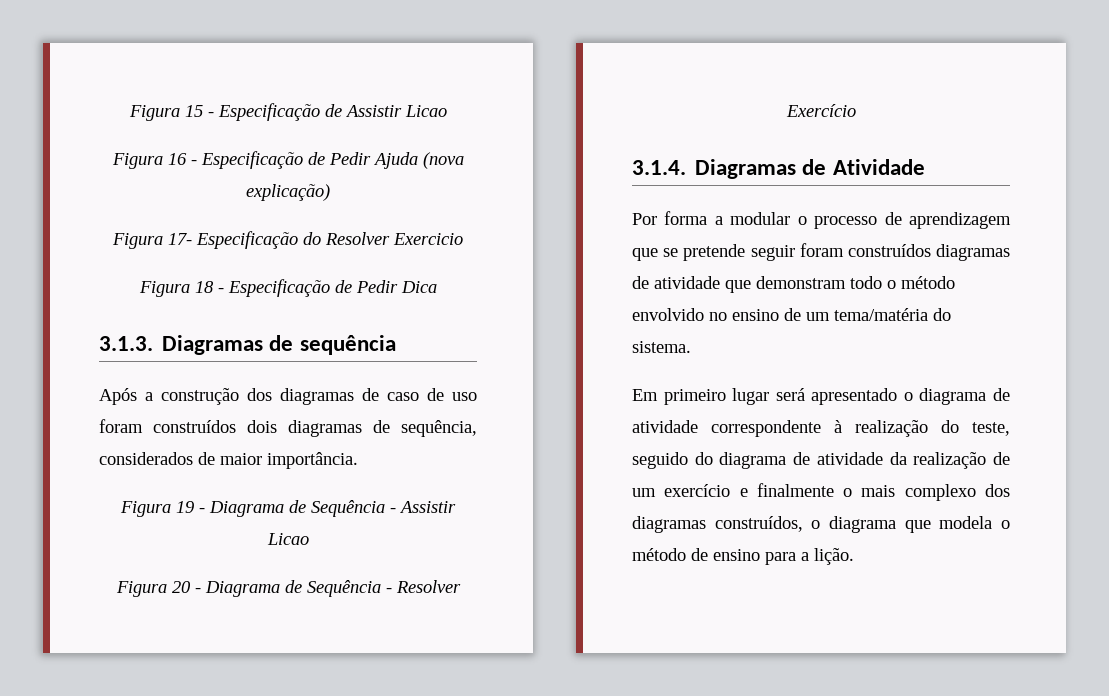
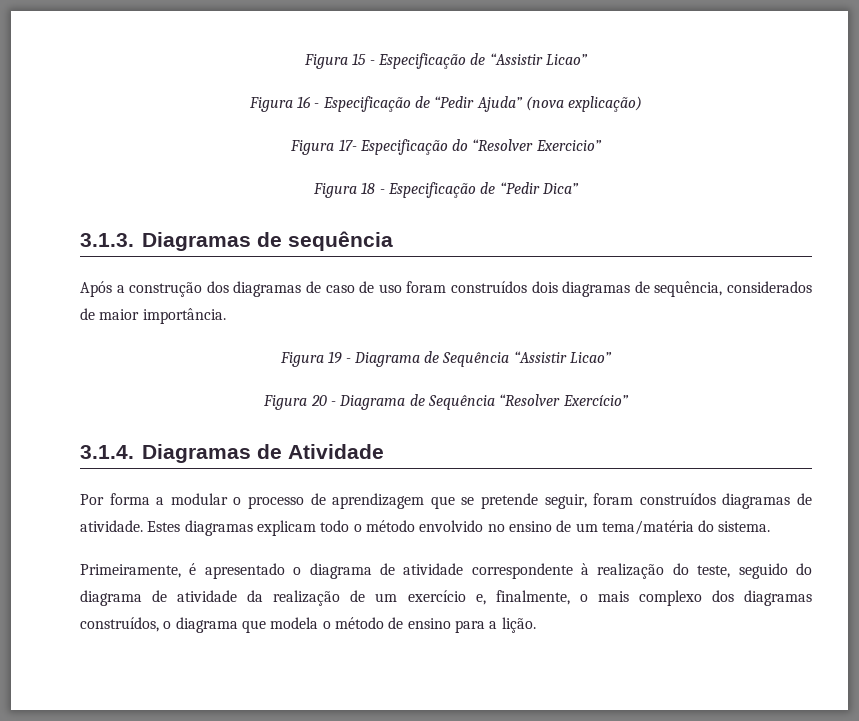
- Figura 15 - Especificação de Assistir Licao
+ Figura 15 - Especificação de “Assistir Licao”
- Figura 16 - Especificação de Pedir Ajuda (nova explicação)
+ Figura 16 - Especificação de “Pedir Ajuda” (nova explicação)
- Figura 17- Especificação do Resolver Exercicio
+ Figura 17- Especificação do “Resolver Exercicio”
- Figura 18 - Especificação de Pedir Dica
+ Figura 18 - Especificação de “Pedir Dica”
- Figura 19 - Diagrama de Sequência - Assistir Licao
+ Figura 19 - Diagrama de Sequência “Assistir Licao”
- Figura 20 - Diagrama de Sequência - Resolver Exercício
+ Figura 20 - Diagrama de Sequência “Resolver Exercício”
- Por forma a modular o processo de aprendizagem que se pretende seguir foram construídos diagramas de atividade que demonstram todo o método envolvido no ensino de um tema/matéria do sistema.
+ Por forma a modular o processo de aprendizagem que se pretende seguir, foram construídos diagramas de atividade. Estes diagramas explicam todo o método envolvido no ensino de um tema/matéria do sistema.
- Em primeiro lugar será apresentado o diagrama de atividade correspondente à realização do teste, seguido do diagrama de atividade da realização de um exercício e finalmente o mais complexo dos diagramas construídos, o diagrama que modela o método de ensino para a lição.
+ Primeiramente, é apresentado o diagrama de atividade correspondente à realização do teste, seguido do diagrama de atividade da realização de um exercício e, finalmente, o mais complexo dos diagramas construídos, o diagrama que modela o método de ensino para a lição.

